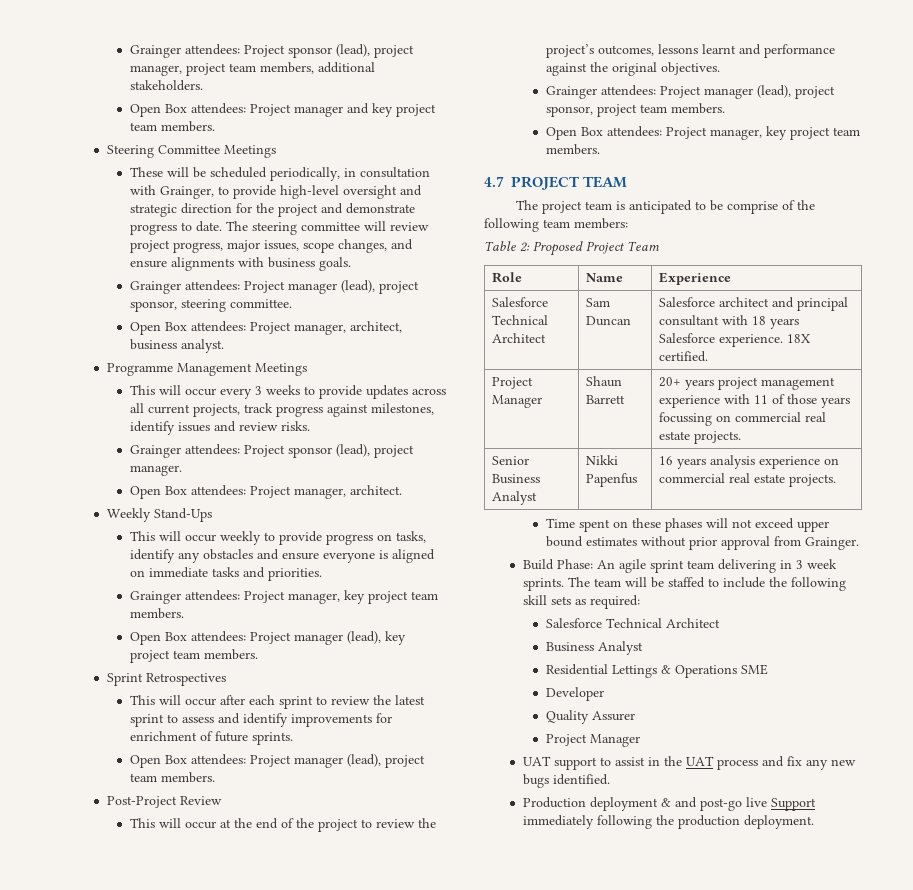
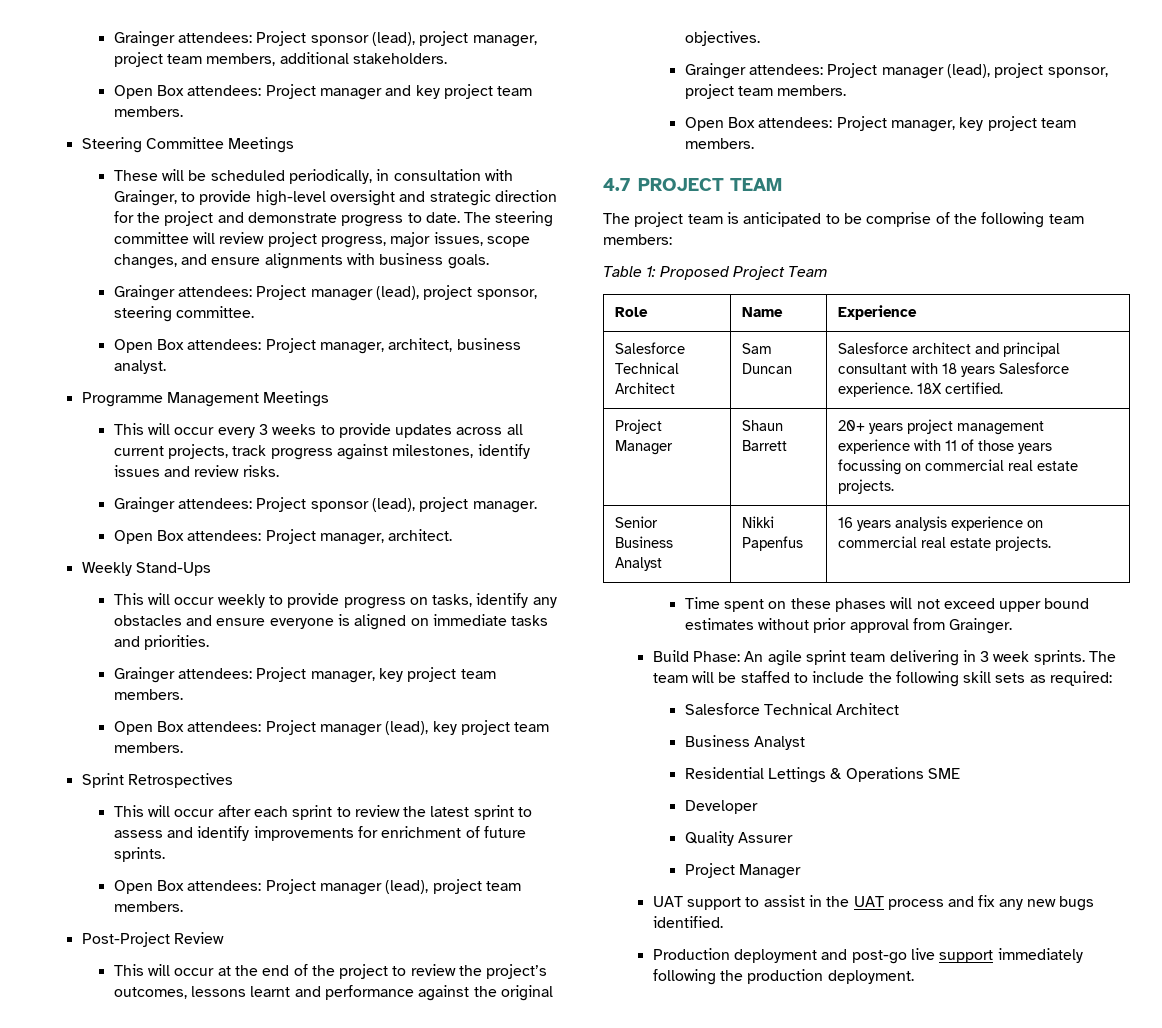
- Table 2: Proposed Project Team
+ Table 1: Proposed Project Team
- Production deployment & and post-go live Support immediately following the production deployment.
+ Production deployment and post-go live support immediately following the production deployment.

